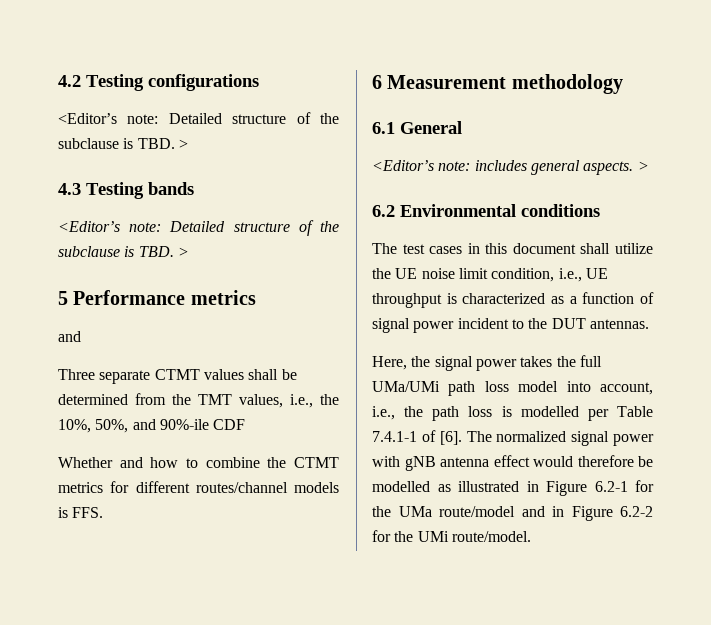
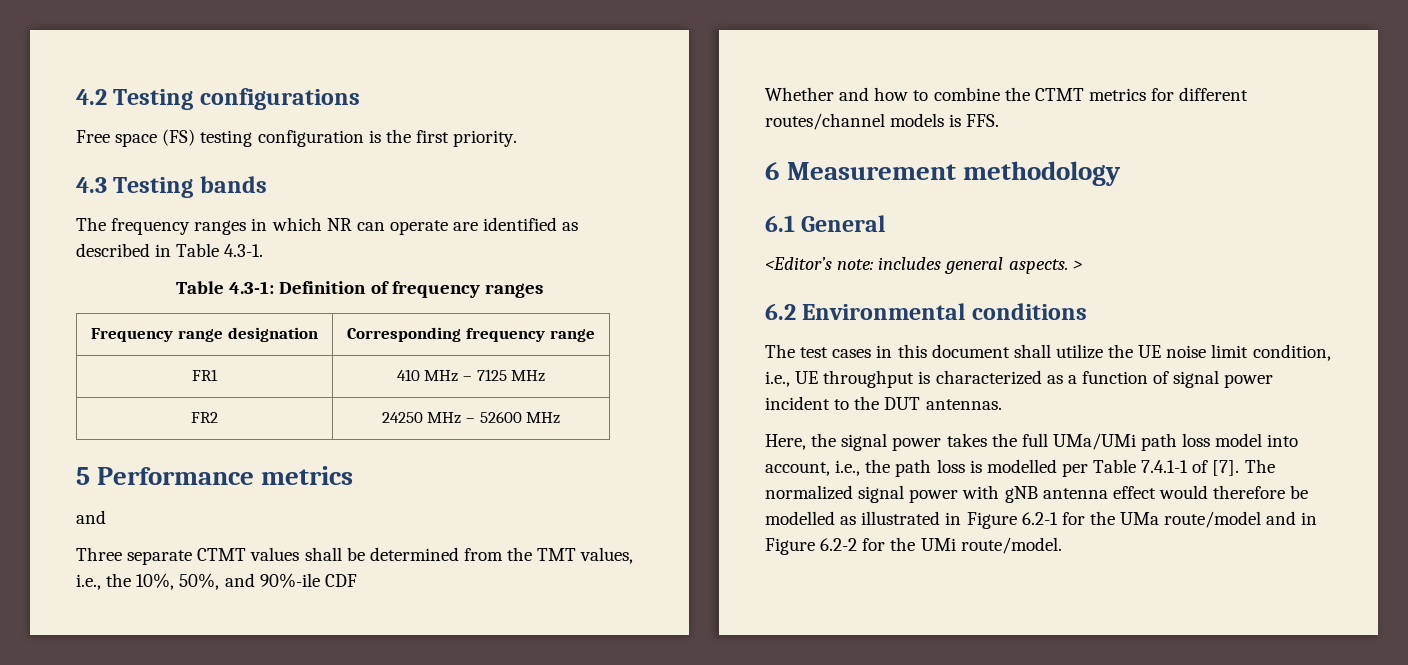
  4.2 Testing configurations
- <Editor’s note: Detailed structure of the subclause is TBD. >
+ Free space (FS) testing configuration is the first priority.
  4.3 Testing bands
- <Editor’s note: Detailed structure of the subclause is TBD. >
+ The frequency ranges in which NR can operate are identified as described in Table 4.3-1.
+ Table 4.3-1: Definition of frequency ranges
+ Frequency range designation | Corresponding frequency range
+ FR1 | 410 MHz – 7125 MHz
+ FR2 | 24250 MHz – 52600 MHz
- Here, the signal power takes the full UMa/UMi path loss model into account, i.e., the path loss is modelled per Table 7.4.1-1 of [6].
+ Here, the signal power takes the full UMa/UMi path loss model into account, i.e., the path loss is modelled per Table 7.4.1-1 of [7].

